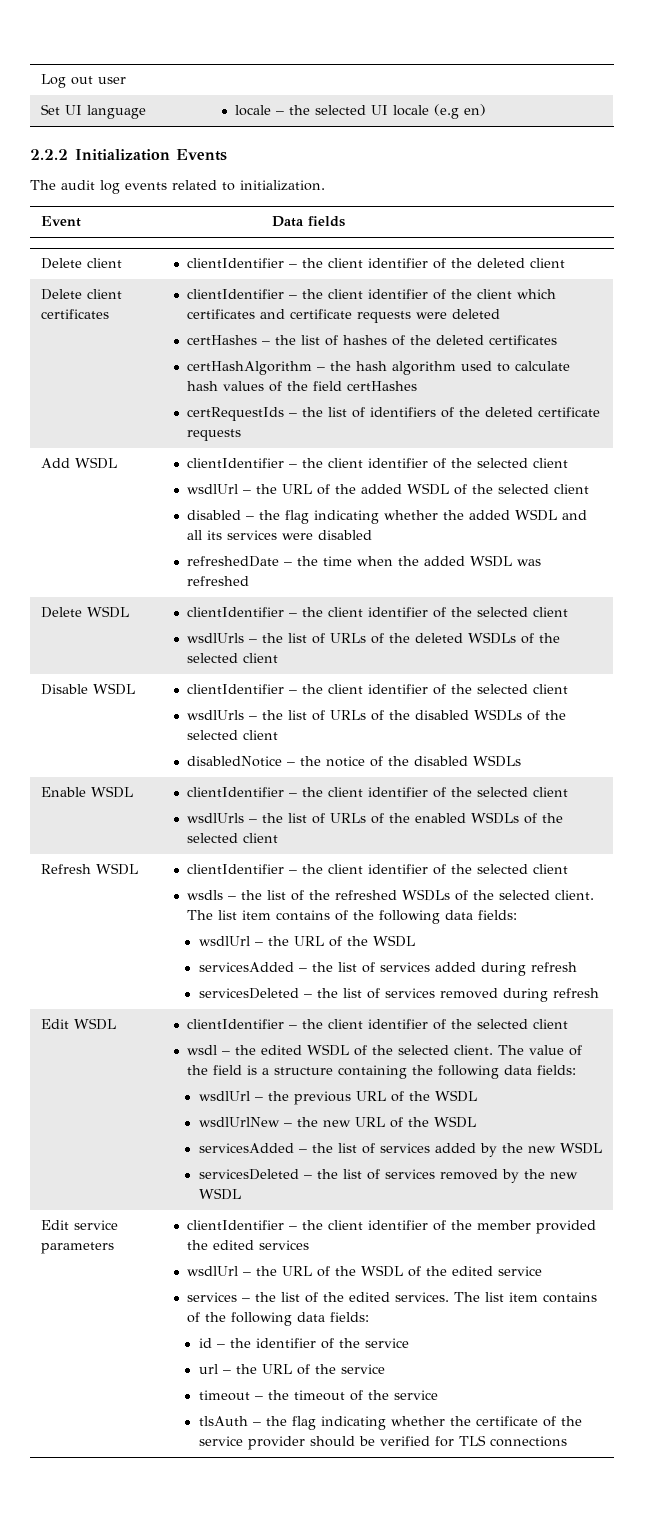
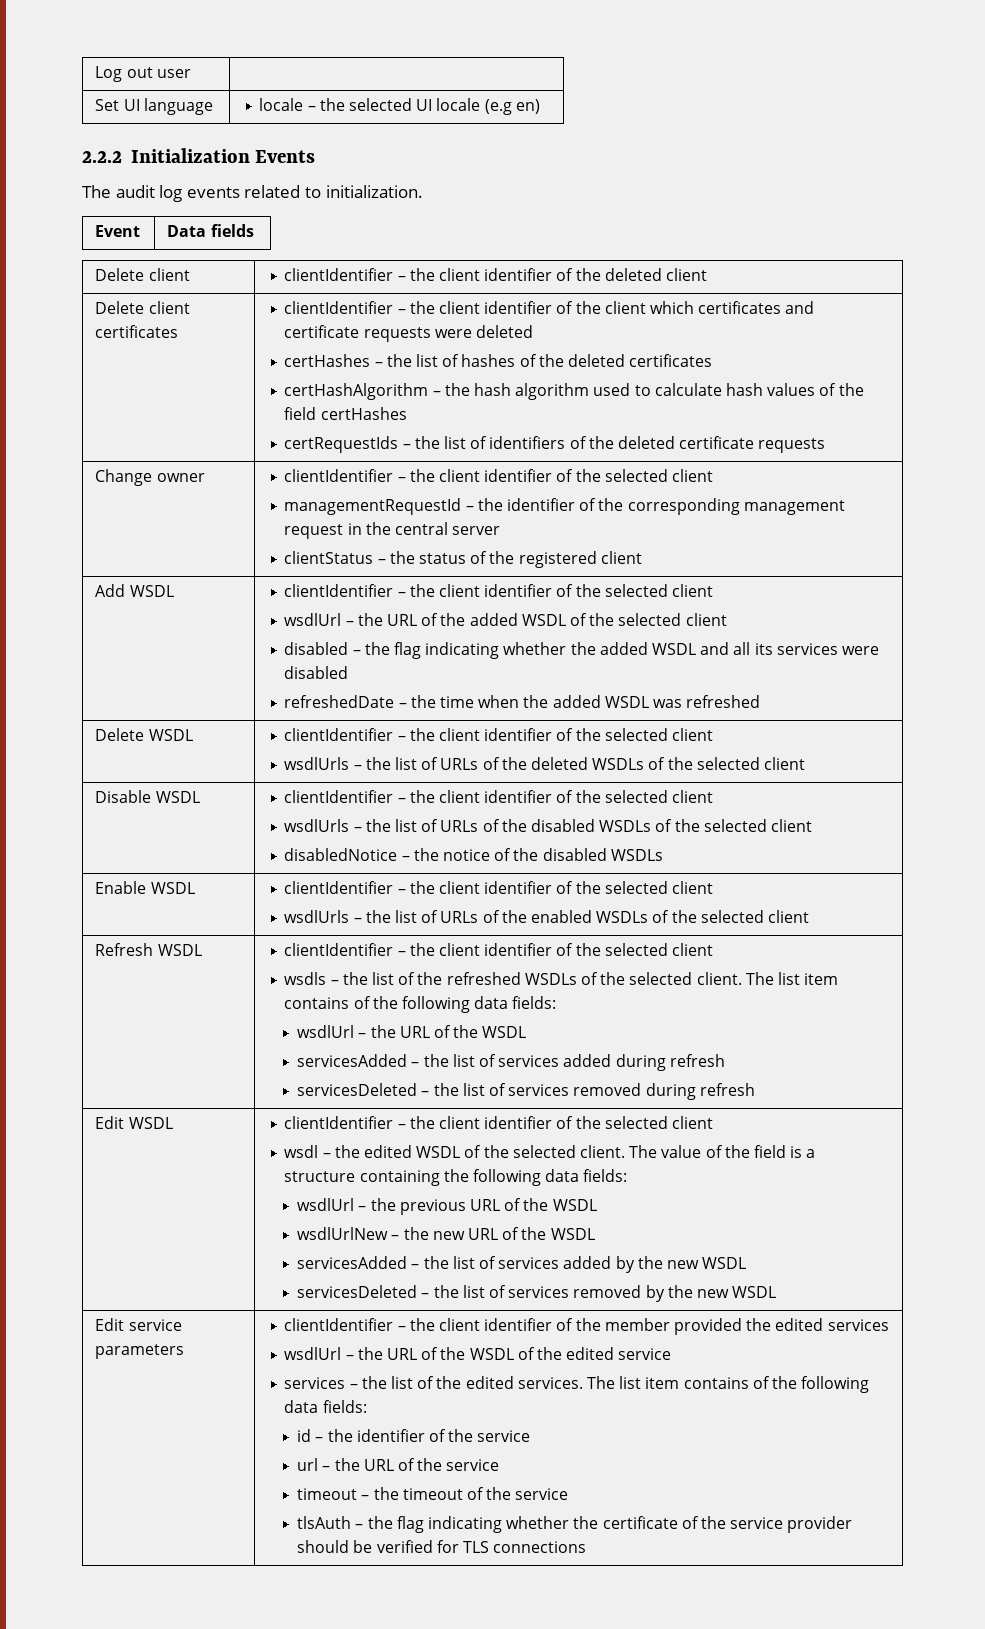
+ Change owner | clientIdentifier – the client identifier of the selected client
+ managementRequestId – the identifier of the corresponding management request in the central server
+ clientStatus – the status of the registered client

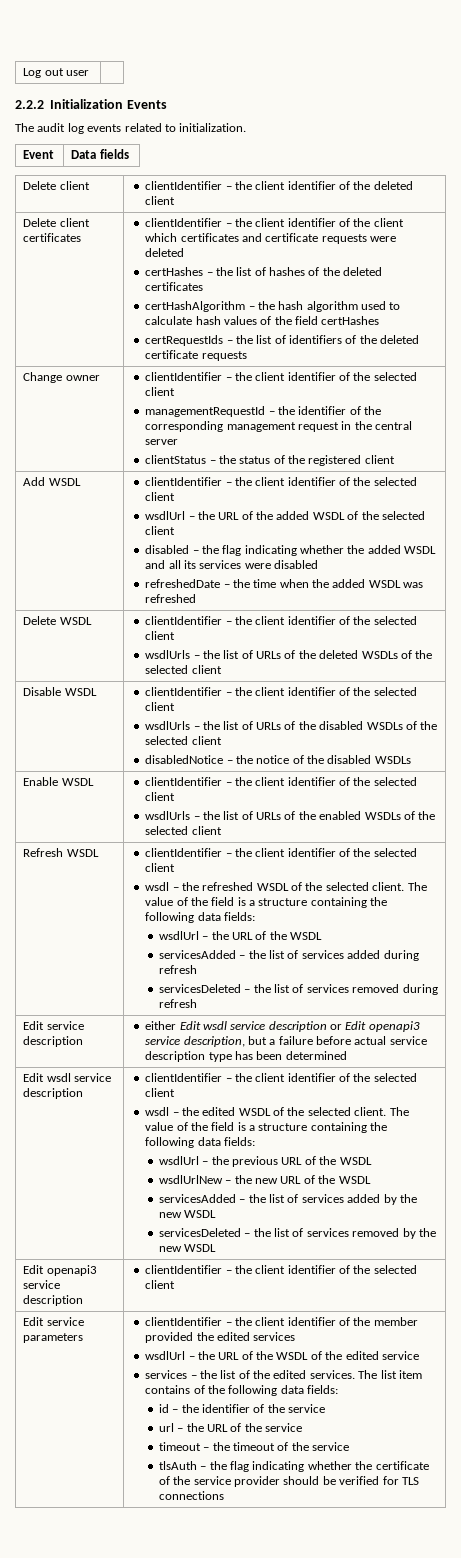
- Set UI language | locale – the selected UI locale (e.g en)
- wsdls – the list of the refreshed WSDLs of the selected client. The list item contains of the following data fields:
+ wsdl – the refreshed WSDL of the selected client. The value of the field is a structure containing the following data fields:
- Edit WSDL
+ Edit service description | either Edit wsdl service description or Edit openapi3 service description, but a failure before actual service description type has been determined
+ Edit wsdl service description
+ Edit openapi3 service description | clientIdentifier – the client identifier of the selected client

